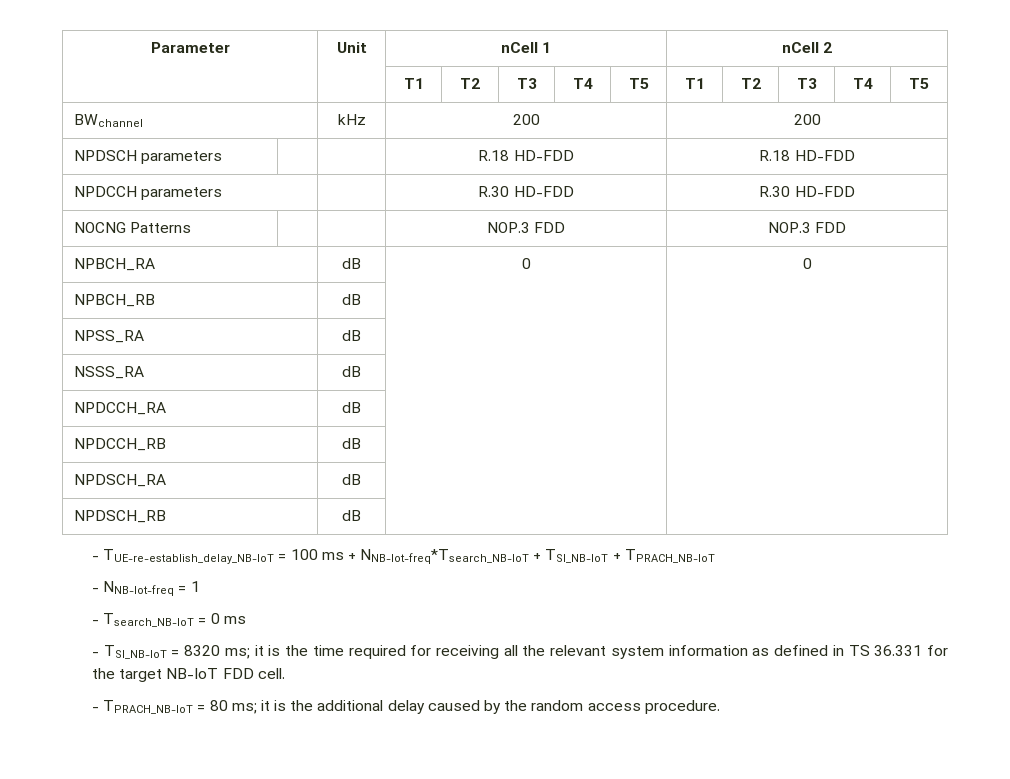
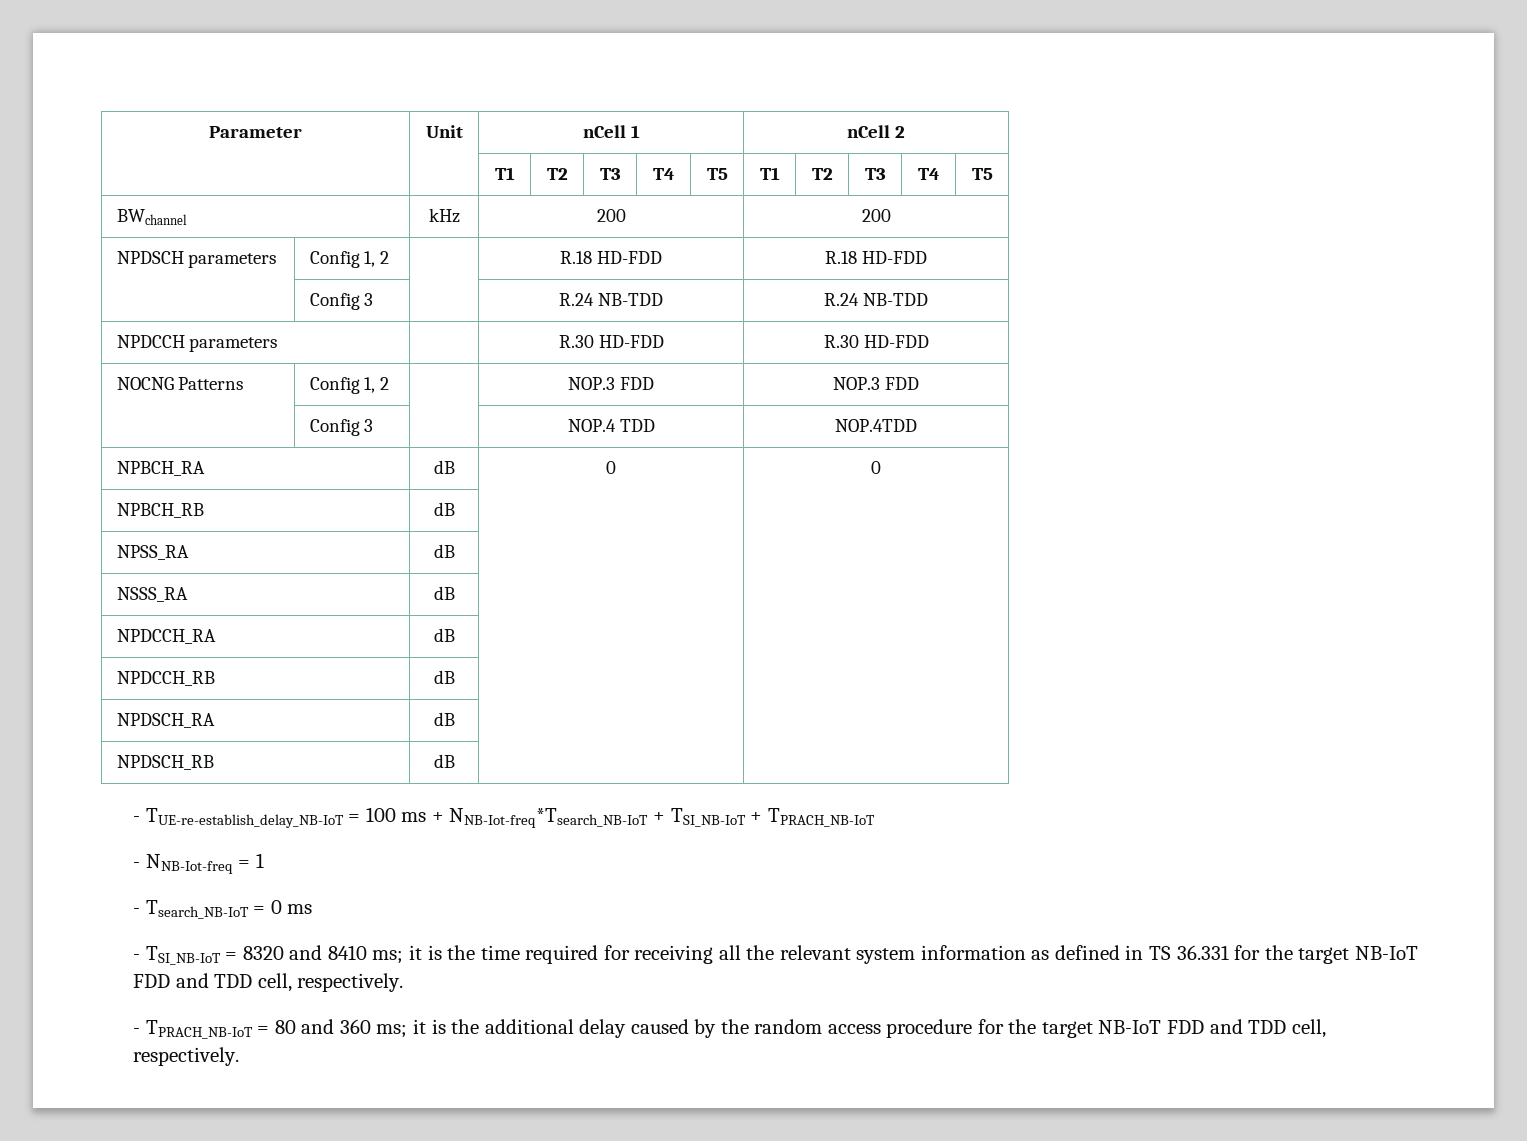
- NPDSCH parameters | | | R.18 HD-FDD | R.18 HD-FDD
+ NPDSCH parameters | Config 1, 2 | | R.18 HD-FDD | R.18 HD-FDD
+ | Config 3 | | R.24 NB-TDD | R.24 NB-TDD
- NOCNG Patterns | | | NOP.3 FDD | NOP.3 FDD
+ NOCNG Patterns | Config 1, 2 | | NOP.3 FDD | NOP.3 FDD
+ | Config 3 | | NOP.4 TDD | NOP.4TDD
- - TSI_NB-IoT = 8320 ms; it is the time required for receiving all the relevant system information as defined in TS 36.331 for the target NB-IoT FDD cell.
+ - TSI_NB-IoT = 8320 and 8410 ms; it is the time required for receiving all the relevant system information as defined in TS 36.331 for the target NB-IoT FDD and TDD cell, respectively.
- - TPRACH_NB-IoT = 80 ms; it is the additional delay caused by the random access procedure.
+ - TPRACH_NB-IoT = 80 and 360 ms; it is the additional delay caused by the random access procedure for the target NB-IoT FDD and TDD cell, respectively.

